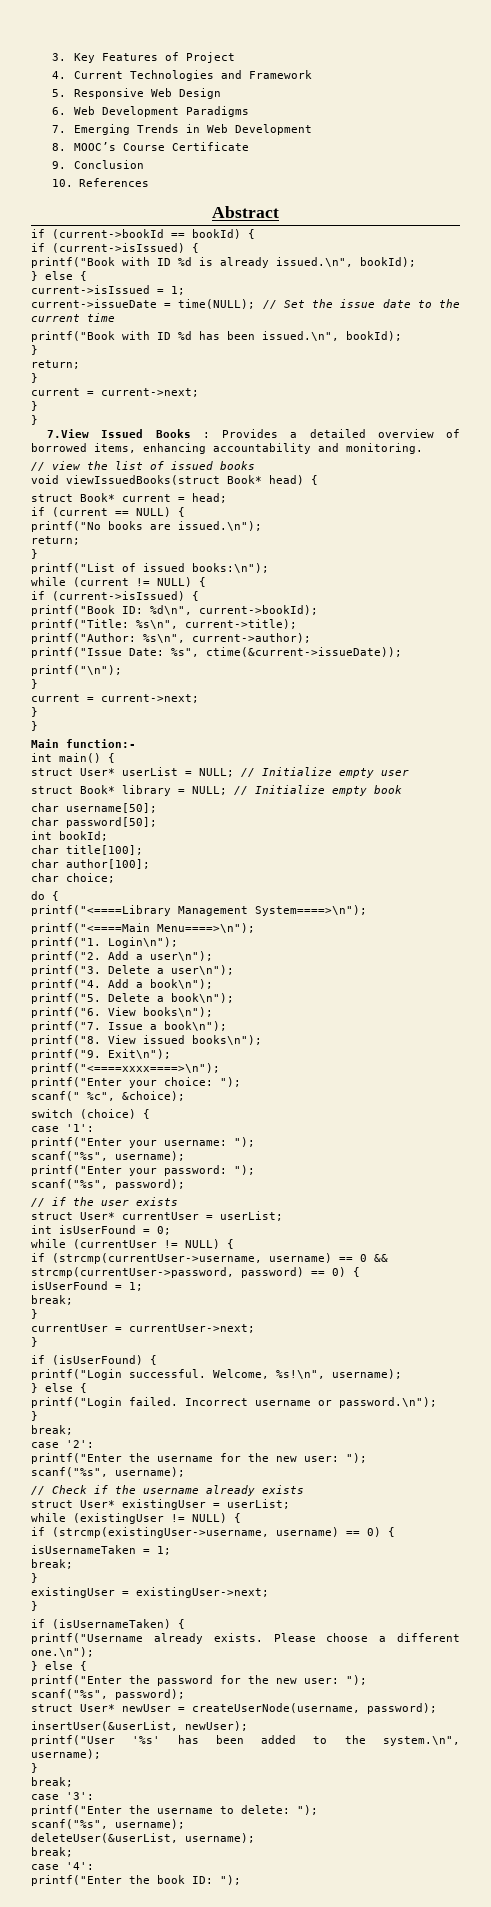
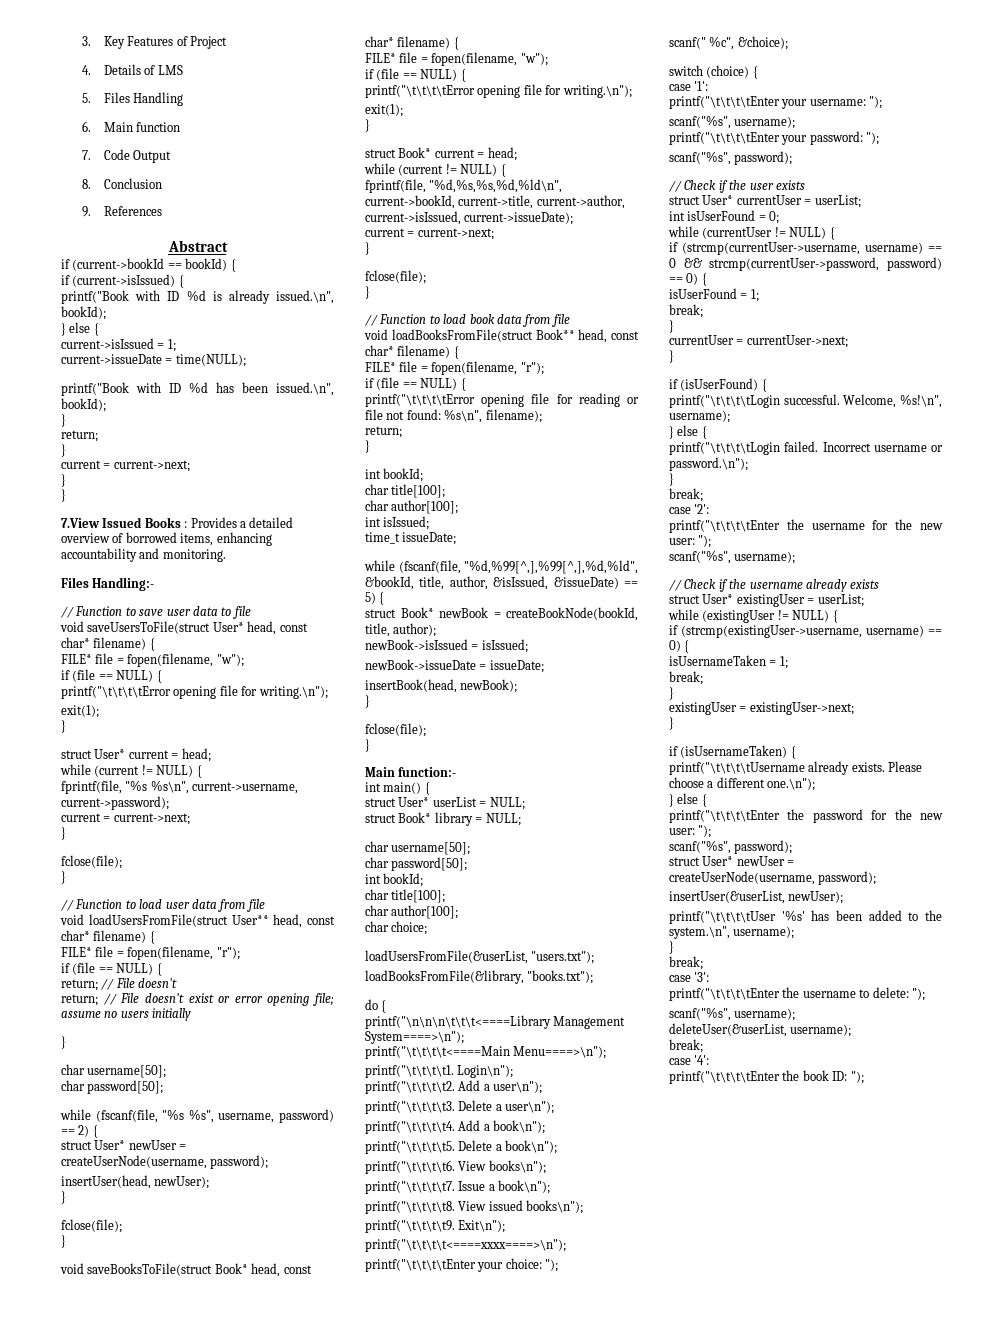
- 4. Current Technologies and Framework
- 5. Responsive Web Design
- 6. Web Development Paradigms
- 7. Emerging Trends in Web Development
- 8. MOOC’s Course Certificate
- 9. Conclusion
+ 4. Details of LMS
+ 5. Files Handling
+ 6. Main function
+ 7. Code Output
+ 8. Conclusion
- 10. References
+ 9. References
- current->issueDate = time(NULL); // Set the issue date to the current time
+ current->issueDate = time(NULL);
- // view the list of issued books
- void viewIssuedBooks(struct Book* head) {
+ Files Handling:-
+ // Function to save user data to file
+ void saveUsersToFile(struct User* head, const char* filename) {
+ FILE* file = fopen(filename, "w");
+ if (file == NULL) {
+ printf("\t\t\t\tError opening file for writing.\n");
+ exit(1);
+ }
+ struct User* current = head;
+ while (current != NULL) {
+ fprintf(file, "%s %s\n", current->username, current->password);
+ current = current->next;
+ }
+ fclose(file);
+ }
+ // Function to load user data from file
+ void loadUsersFromFile(struct User** head, const char* filename) {
+ FILE* file = fopen(filename, "r");
+ if (file == NULL) {
+ return; // File doesn't
+ return; // File doesn't exist or error opening file; assume no users initially
+ }
+ char username[50];
+ char password[50];
+ while (fscanf(file, "%s %s", username, password) == 2) {
+ struct User* newUser = createUserNode(username, password);
+ insertUser(head, newUser);
+ }
+ fclose(file);
+ }
+ void saveBooksToFile(struct Book* head, const char* filename) {
+ FILE* file = fopen(filename, "w");
+ if (file == NULL) {
+ printf("\t\t\t\tError opening file for writing.\n");
+ exit(1);
+ }
  struct Book* current = head;
- if (current == NULL) {
- printf("No books are issued.\n");
+ while (current != NULL) {
+ fprintf(file, "%d,%s,%s,%d,%ld\n", current->bookId, current->title, current->author, current->isIssued, current->issueDate);
+ current = current->next;
+ }
+ fclose(file);
+ }
+ // Function to load book data from file
+ void loadBooksFromFile(struct Book** head, const char* filename) {
+ FILE* file = fopen(filename, "r");
+ if (file == NULL) {
+ printf("\t\t\t\tError opening file for reading or file not found: %s\n", filename);
  return;
  }
- printf("List of issued books:\n");
- while (current != NULL) {
- if (current->isIssued) {
- printf("Book ID: %d\n", current->bookId);
- printf("Title: %s\n", current->title);
- printf("Author: %s\n", current->author);
- printf("Issue Date: %s", ctime(&current->issueDate));
- printf("\n");
+ int bookId;
+ char title[100];
+ char author[100];
+ int isIssued;
+ time_t issueDate;
+ while (fscanf(file, "%d,%99[^,],%99[^,],%d,%ld", &bookId, title, author, &isIssued, &issueDate) == 5) {
+ struct Book* newBook = createBookNode(bookId, title, author);
+ newBook->isIssued = isIssued;
+ newBook->issueDate = issueDate;
+ insertBook(head, newBook);
  }
- current = current->next;
- }
+ fclose(file);
- struct User* userList = NULL; // Initialize empty user
+ struct User* userList = NULL;
- struct Book* library = NULL; // Initialize empty book
+ struct Book* library = NULL;
+ loadUsersFromFile(&userList, "users.txt");
+ loadBooksFromFile(&library, "books.txt");
- printf("<====Library Management System====>\n");
+ printf("\n\n\n\t\t\t<====Library Management System====>\n");
- printf("<====Main Menu====>\n");
+ printf("\t\t\t\t<====Main Menu====>\n");
- printf("1.
+ printf("\t\t\t\t1.
- printf("2.
+ printf("\t\t\t\t2.
- printf("3.
+ printf("\t\t\t\t3.
- printf("4.
+ printf("\t\t\t\t4.
- printf("5.
+ printf("\t\t\t\t5.
- printf("6.
+ printf("\t\t\t\t6.
- printf("7.
+ printf("\t\t\t\t7.
- printf("8.
+ printf("\t\t\t\t8.
- printf("9.
+ printf("\t\t\t\t9.
- printf("<====xxxx====>\n");
- printf("Enter your choice: ");
+ printf("\t\t\t\t<====xxxx====>\n");
+ printf("\t\t\t\tEnter your choice: ");
- printf("Enter your username: ");
+ printf("\t\t\t\tEnter your username: ");
- printf("Enter your password: ");
+ printf("\t\t\t\tEnter your password: ");
- // if the user exists
+ // Check if the user exists
- printf("Login successful.
+ printf("\t\t\t\tLogin successful.
- printf("Login failed.
+ printf("\t\t\t\tLogin failed.
- printf("Enter the username for the new user: ");
+ printf("\t\t\t\tEnter the username for the new user: ");
- printf("Username already exists.
+ printf("\t\t\t\tUsername already exists.
- printf("Enter the password for the new user: ");
+ printf("\t\t\t\tEnter the password for the new user: ");
- printf("User '%s' has been added to the system.\n", username);
+ printf("\t\t\t\tUser '%s' has been added to the system.\n", username);
- printf("Enter the username to delete: ");
+ printf("\t\t\t\tEnter the username to delete: ");
- printf("Enter the book ID: ");
+ printf("\t\t\t\tEnter the book ID: ");

